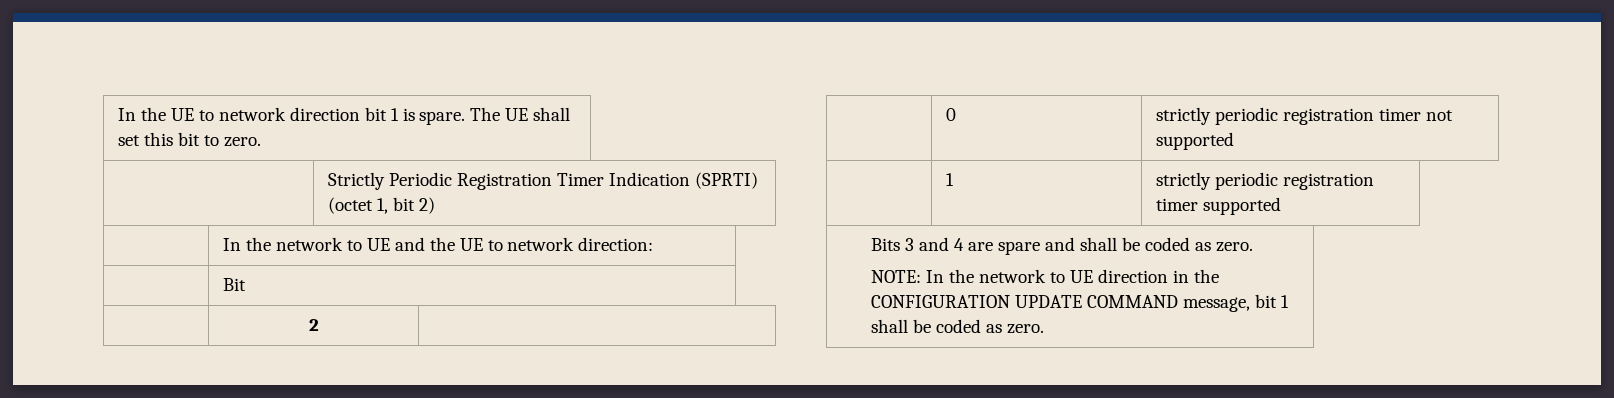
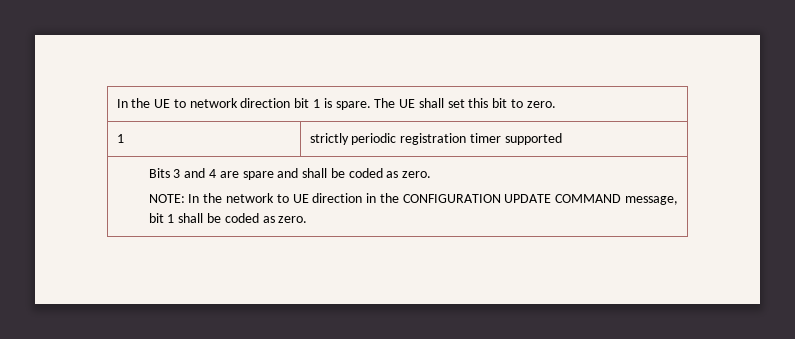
- | Strictly Periodic Registration Timer Indication (SPRTI) (octet 1, bit 2)
- | In the network to UE and the UE to network direction:
- | Bit
- | 2 |
- | 0 | strictly periodic registration timer not supported
- | 1 | strictly periodic registration timer supported
+ 1 | strictly periodic registration timer supported

